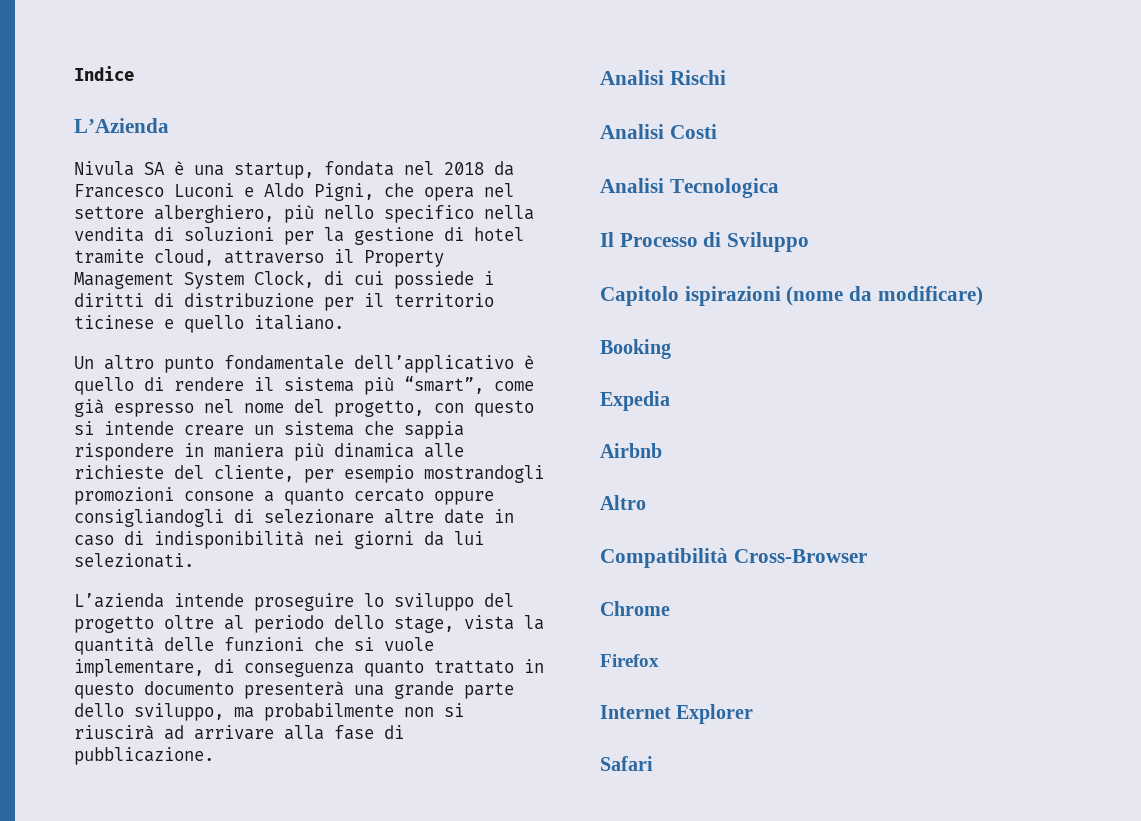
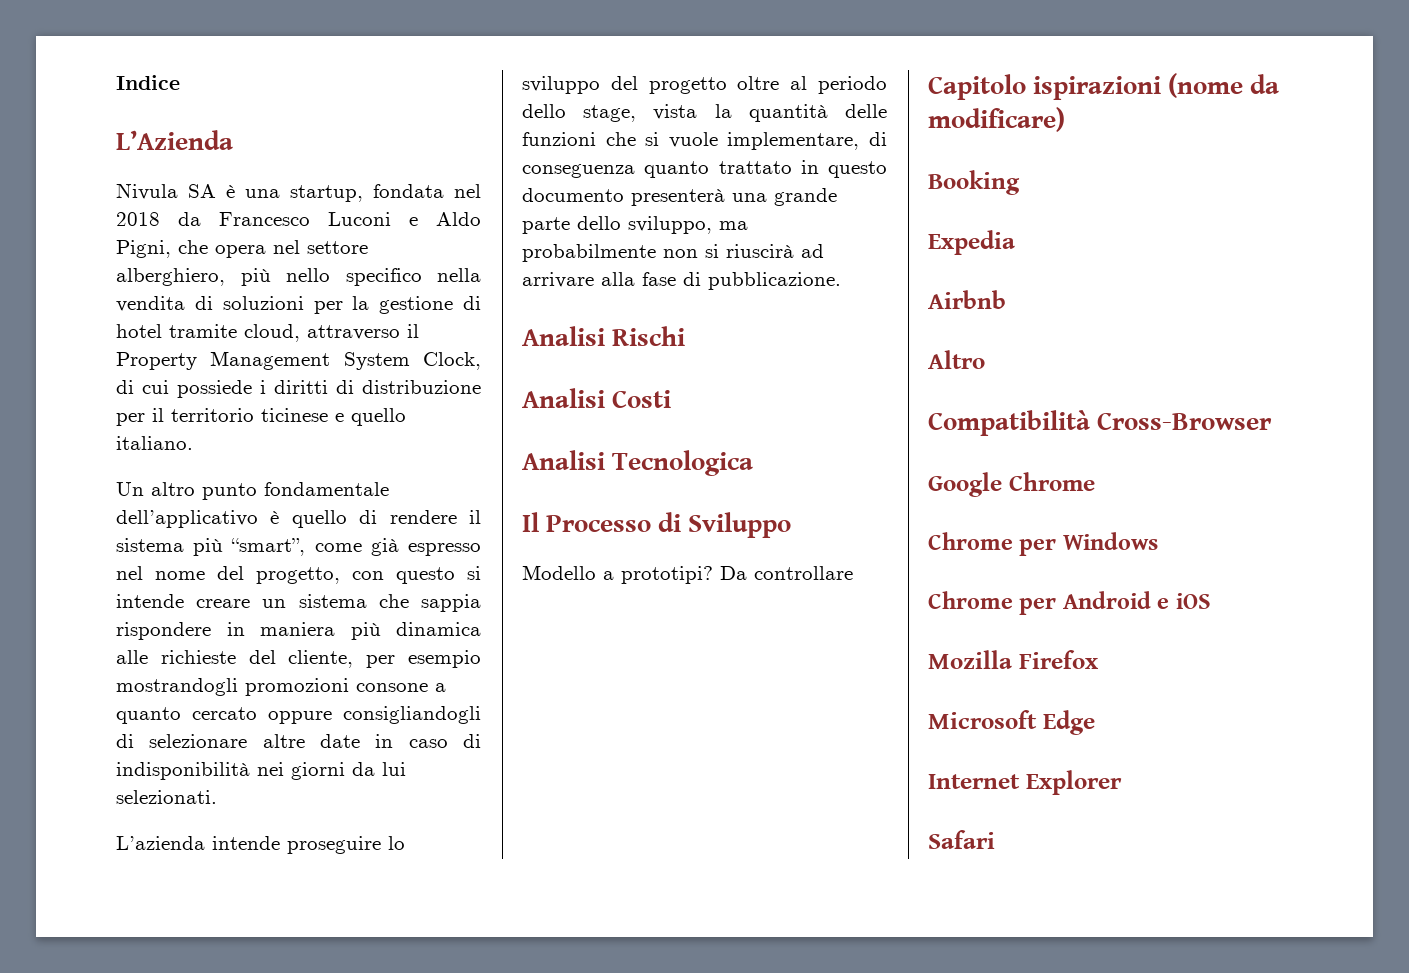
+ Modello a prototipi? Da controllare
- Chrome
+ Google Chrome
- Firefox
+ Chrome per Windows
+ Chrome per Android e iOS
+ Mozilla Firefox
+ Microsoft Edge

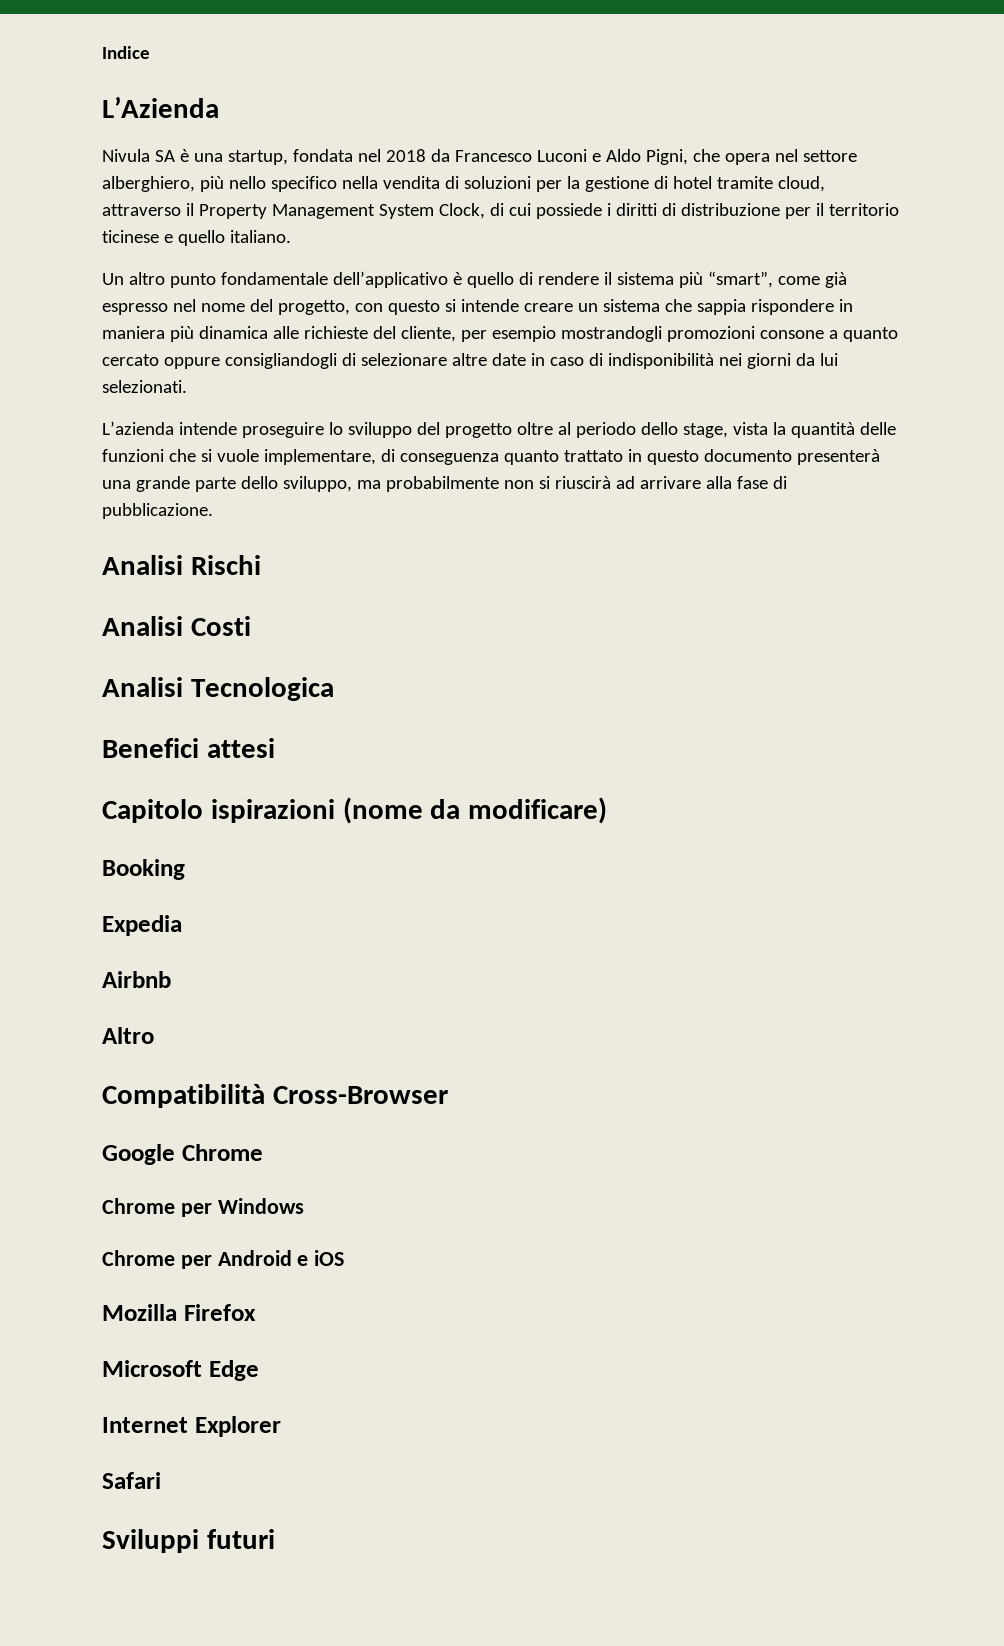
- Il Processo di Sviluppo
- Modello a prototipi? Da controllare
+ Benefici attesi
+ Sviluppi futuri

